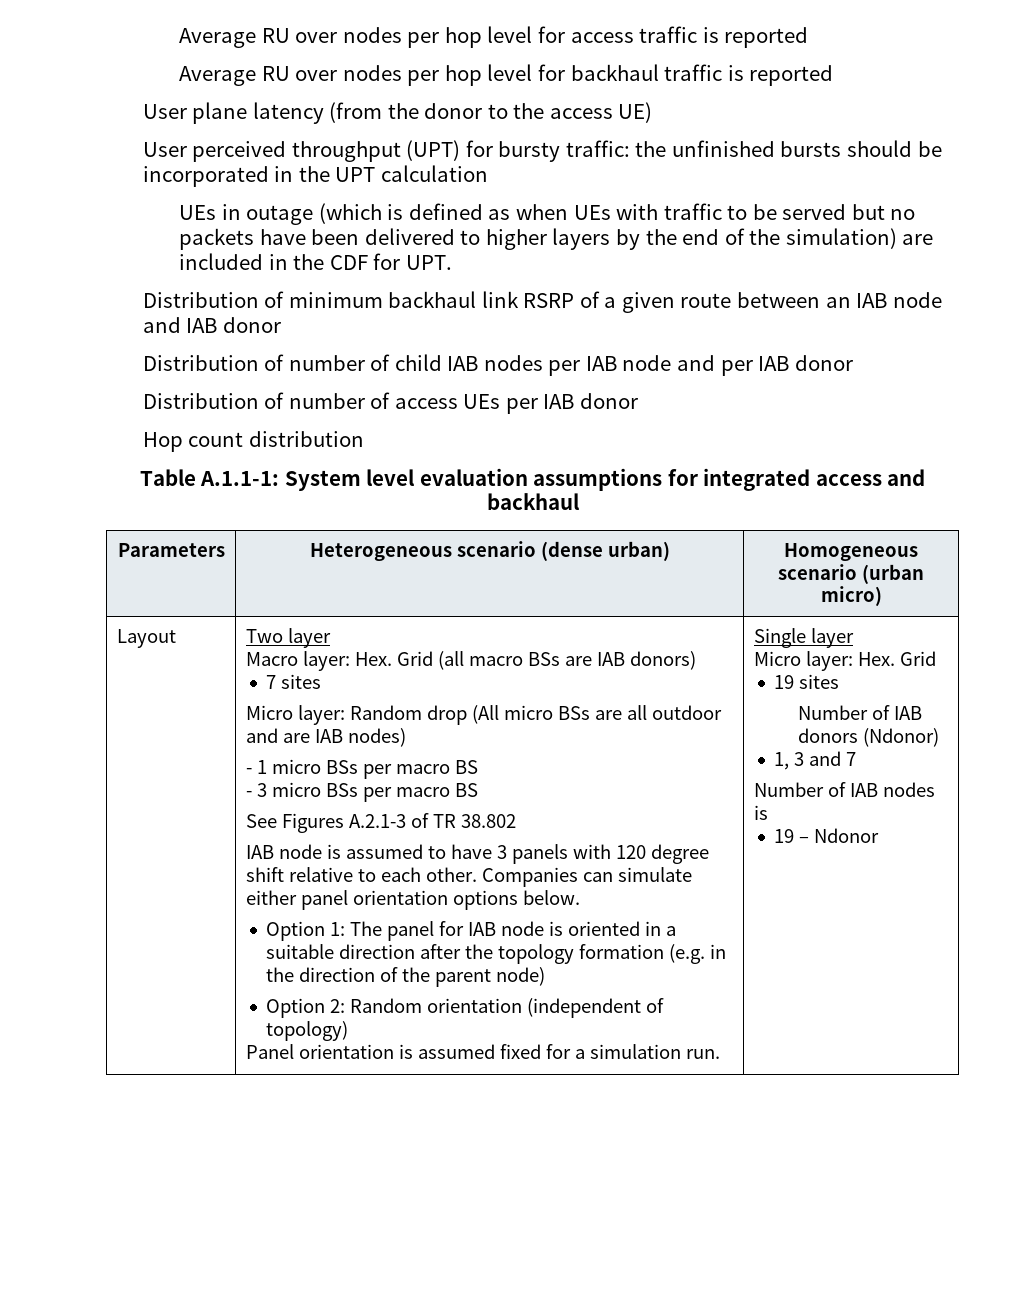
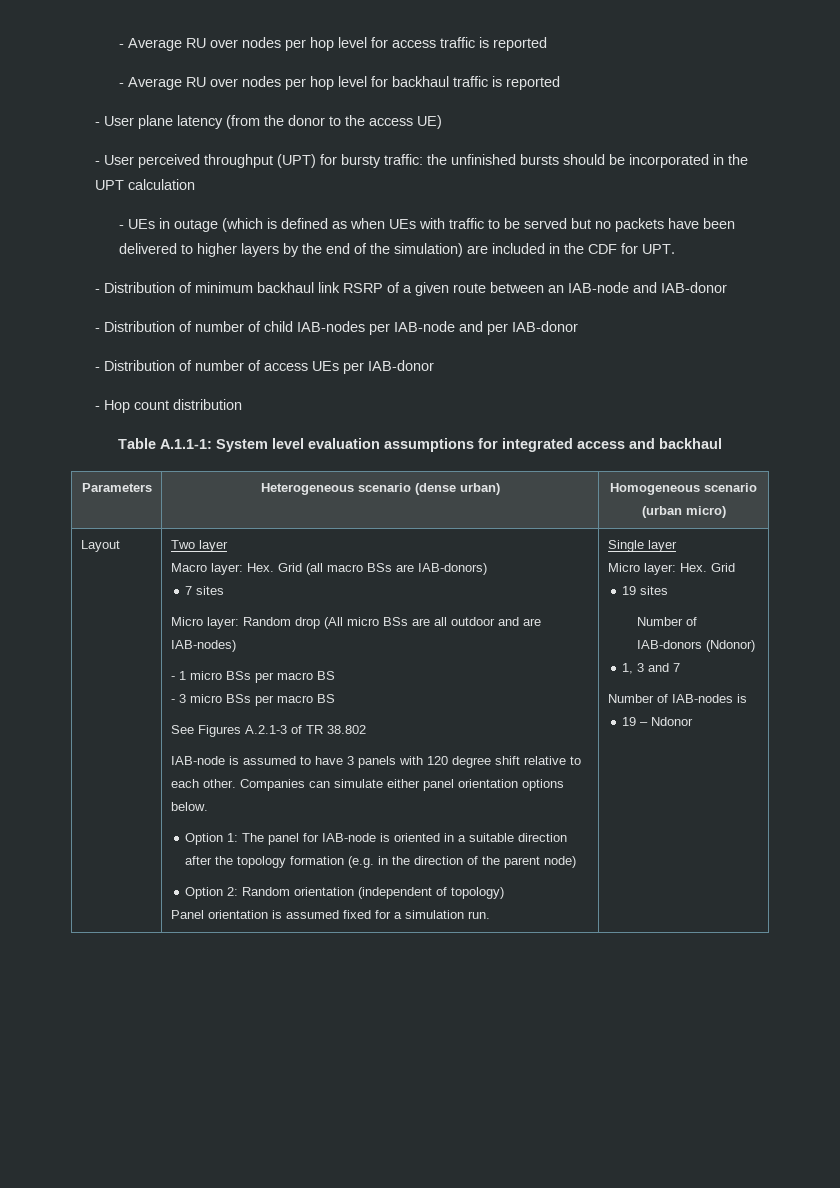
- Average RU over nodes per hop level for access traffic is reported
+ - Average RU over nodes per hop level for access traffic is reported
- Average RU over nodes per hop level for backhaul traffic is reported
+ - Average RU over nodes per hop level for backhaul traffic is reported
- User plane latency (from the donor to the access UE)
+ - User plane latency (from the donor to the access UE)
- User perceived throughput (UPT) for bursty traffic: the unfinished bursts should be incorporated in the UPT calculation
+ - User perceived throughput (UPT) for bursty traffic: the unfinished bursts should be incorporated in the UPT calculation
- UEs in outage (which is defined as when UEs with traffic to be served but no packets have been delivered to higher layers by the end of the simulation) are included in the CDF for UPT.
+ - UEs in outage (which is defined as when UEs with traffic to be served but no packets have been delivered to higher layers by the end of the simulation) are included in the CDF for UPT.
- Distribution of minimum backhaul link RSRP of a given route between an IAB node and IAB donor
- Distribution of number of child IAB nodes per IAB node and per IAB donor
- Distribution of number of access UEs per IAB donor
- Hop count distribution
+ - Distribution of minimum backhaul link RSRP of a given route between an IAB-node and IAB-donor
+ - Distribution of number of child IAB-nodes per IAB-node and per IAB-donor
+ - Distribution of number of access UEs per IAB-donor
+ - Hop count distribution
- Macro layer: Hex. Grid (all macro BSs are IAB donors)
+ Macro layer: Hex. Grid (all macro BSs are IAB-donors)
- Micro layer: Random drop (All micro BSs are all outdoor and are IAB nodes)
+ Micro layer: Random drop (All micro BSs are all outdoor and are IAB-nodes)
- IAB node is assumed to have 3 panels with 120 degree shift relative to each other.
+ IAB-node is assumed to have 3 panels with 120 degree shift relative to each other.
- Option 1: The panel for IAB node is oriented in a suitable direction after the topology formation (e.g. in the direction of the parent node)
+ Option 1: The panel for IAB-node is oriented in a suitable direction after the topology formation (e.g. in the direction of the parent node)
- Number of IAB donors (Ndonor)
+ Number of IAB-donors (Ndonor)
- Number of IAB nodes is
+ Number of IAB-nodes is

